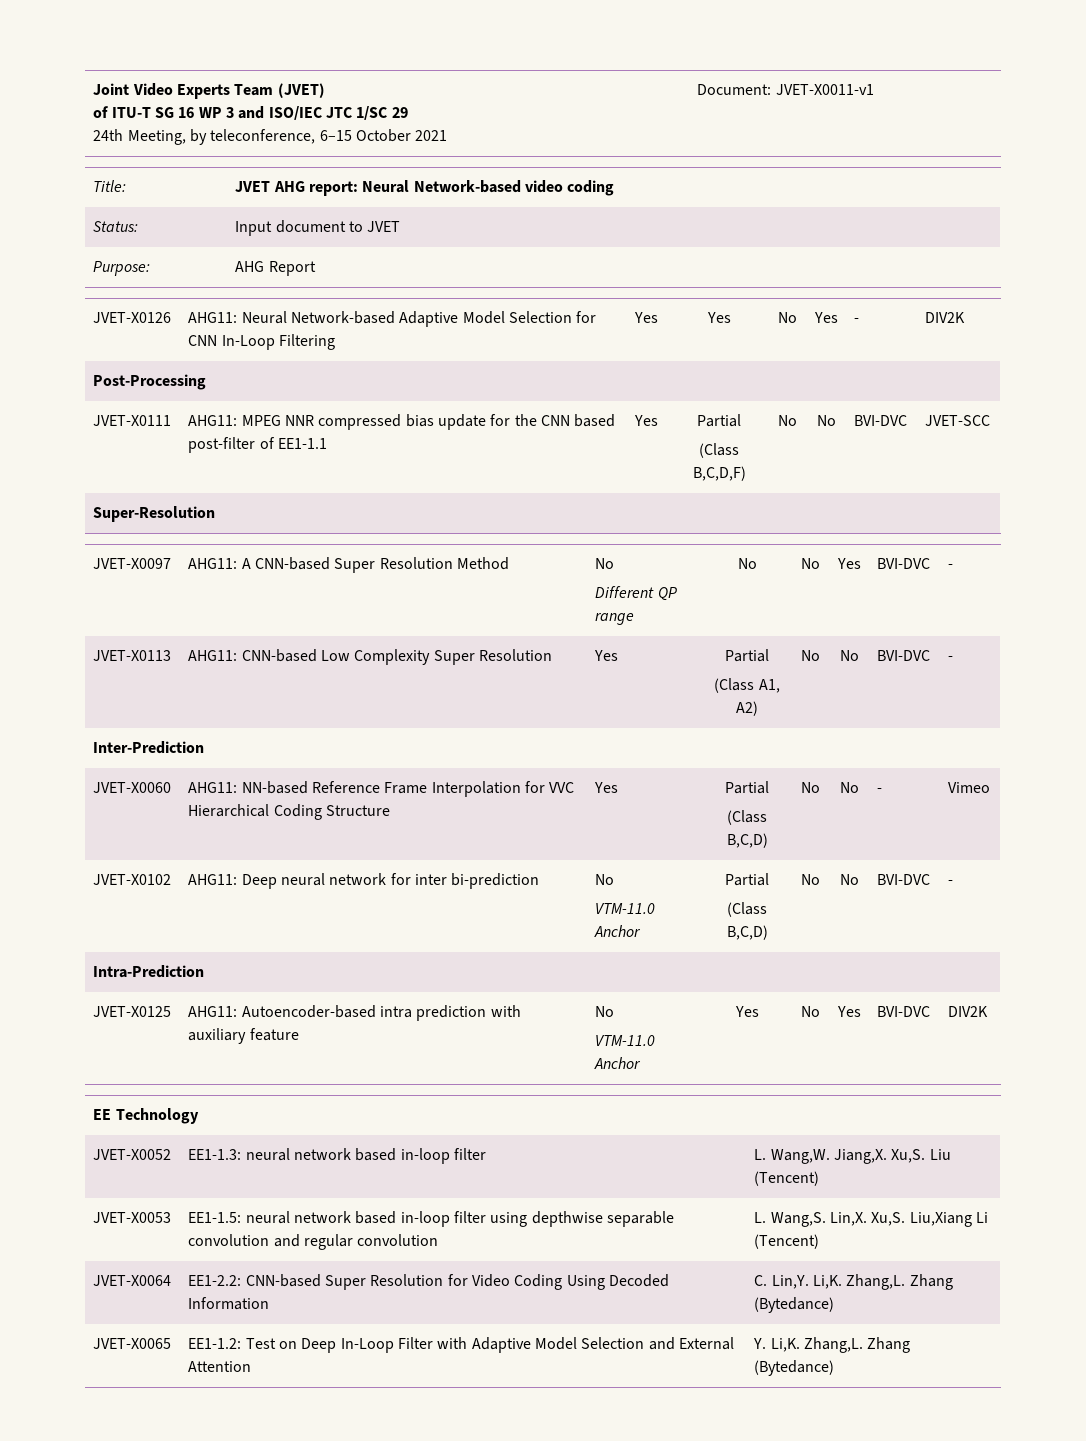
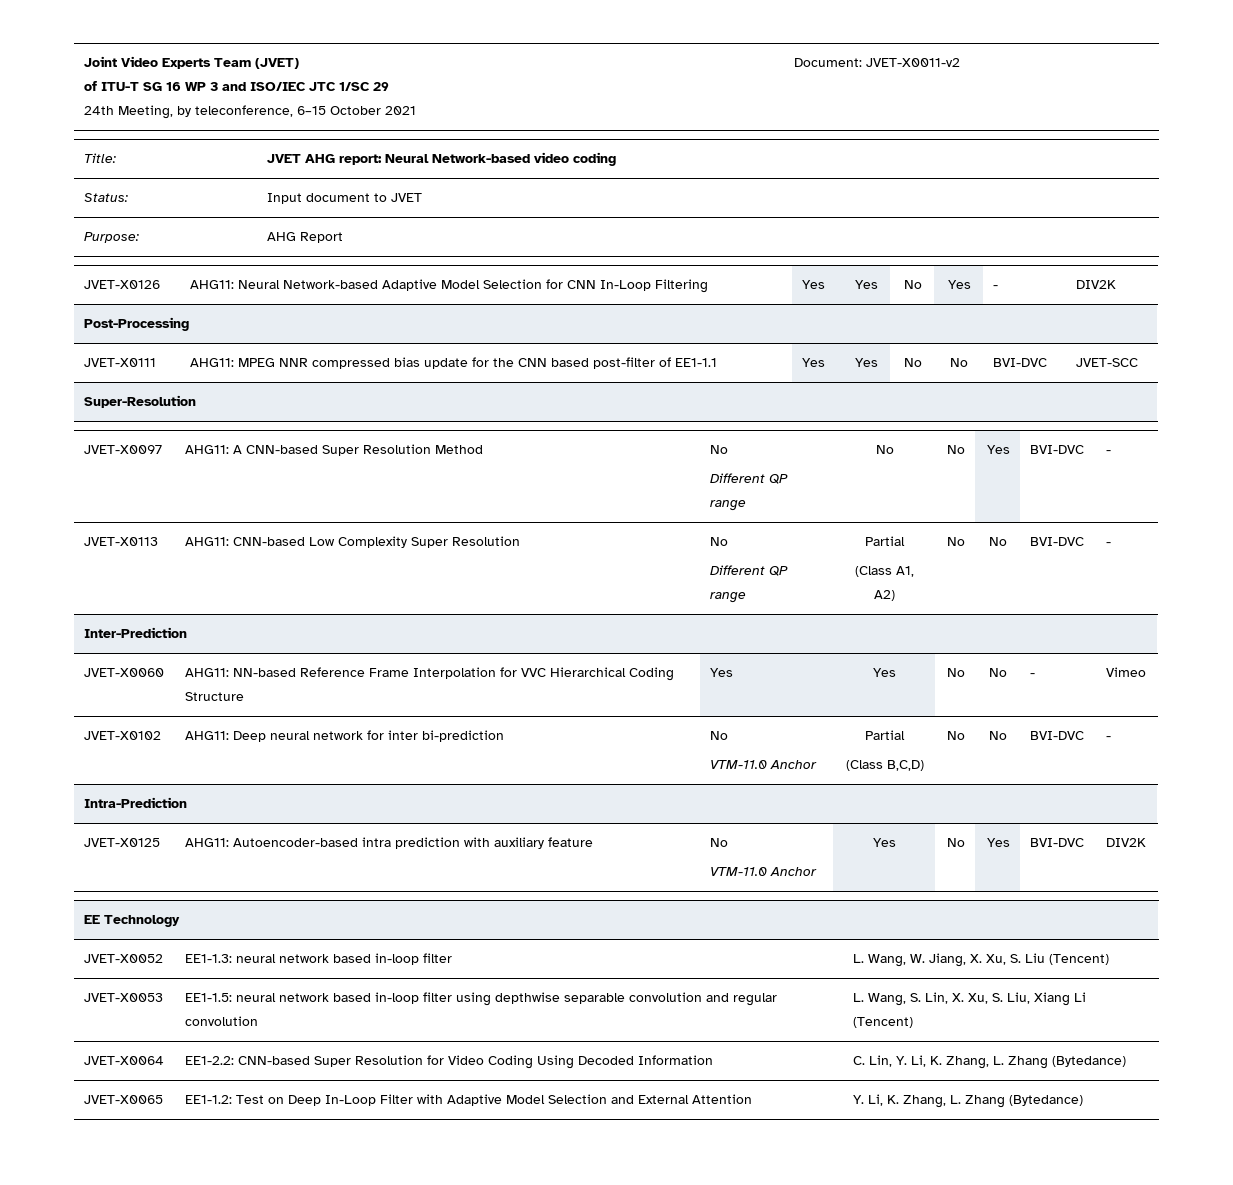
  Joint Video Experts Team (JVET)
  of ITU-T SG 16 WP 3 and ISO/IEC JTC 1/SC 29
- 24th Meeting, by teleconference, 6–15 October 2021 | Document: JVET-X0011-v1
+ 24th Meeting, by teleconference, 6–15 October 2021 | Document: JVET-X0011-v2
- JVET-X0111 | AHG11: MPEG NNR compressed bias update for the CNN based post-filter of EE1-1.1 | Yes | Partial
- (Class B,C,D,F) | No | No | BVI-DVC | JVET-SCC
+ JVET-X0111 | AHG11: MPEG NNR compressed bias update for the CNN based post-filter of EE1-1.1 | Yes | Yes | No | No | BVI-DVC | JVET-SCC
- JVET-X0113 | AHG11: CNN-based Low Complexity Super Resolution | Yes | Partial
+ JVET-X0113 | AHG11: CNN-based Low Complexity Super Resolution | No
+ Different QP range | Partial
- JVET-X0060 | AHG11: NN-based Reference Frame Interpolation for VVC Hierarchical Coding Structure | Yes | Partial
- (Class B,C,D) | No | No | - | Vimeo
+ JVET-X0060 | AHG11: NN-based Reference Frame Interpolation for VVC Hierarchical Coding Structure | Yes | Yes | No | No | - | Vimeo
- JVET-X0052 | EE1-1.3: neural network based in-loop filter | L. Wang,W. Jiang,X. Xu,S. Liu (Tencent)
+ JVET-X0052 | EE1-1.3: neural network based in-loop filter | L. Wang, W. Jiang, X. Xu, S. Liu (Tencent)
- JVET-X0053 | EE1-1.5: neural network based in-loop filter using depthwise separable convolution and regular convolution | L. Wang,S. Lin,X. Xu,S. Liu,Xiang Li (Tencent)
+ JVET-X0053 | EE1-1.5: neural network based in-loop filter using depthwise separable convolution and regular convolution | L. Wang, S. Lin, X. Xu, S. Liu, Xiang Li (Tencent)
- JVET-X0064 | EE1-2.2: CNN-based Super Resolution for Video Coding Using Decoded Information | C. Lin,Y. Li,K. Zhang,L. Zhang (Bytedance)
+ JVET-X0064 | EE1-2.2: CNN-based Super Resolution for Video Coding Using Decoded Information | C. Lin, Y. Li, K. Zhang, L. Zhang (Bytedance)
- JVET-X0065 | EE1-1.2: Test on Deep In-Loop Filter with Adaptive Model Selection and External Attention | Y. Li,K. Zhang,L. Zhang (Bytedance)
+ JVET-X0065 | EE1-1.2: Test on Deep In-Loop Filter with Adaptive Model Selection and External Attention | Y. Li, K. Zhang, L. Zhang (Bytedance)

